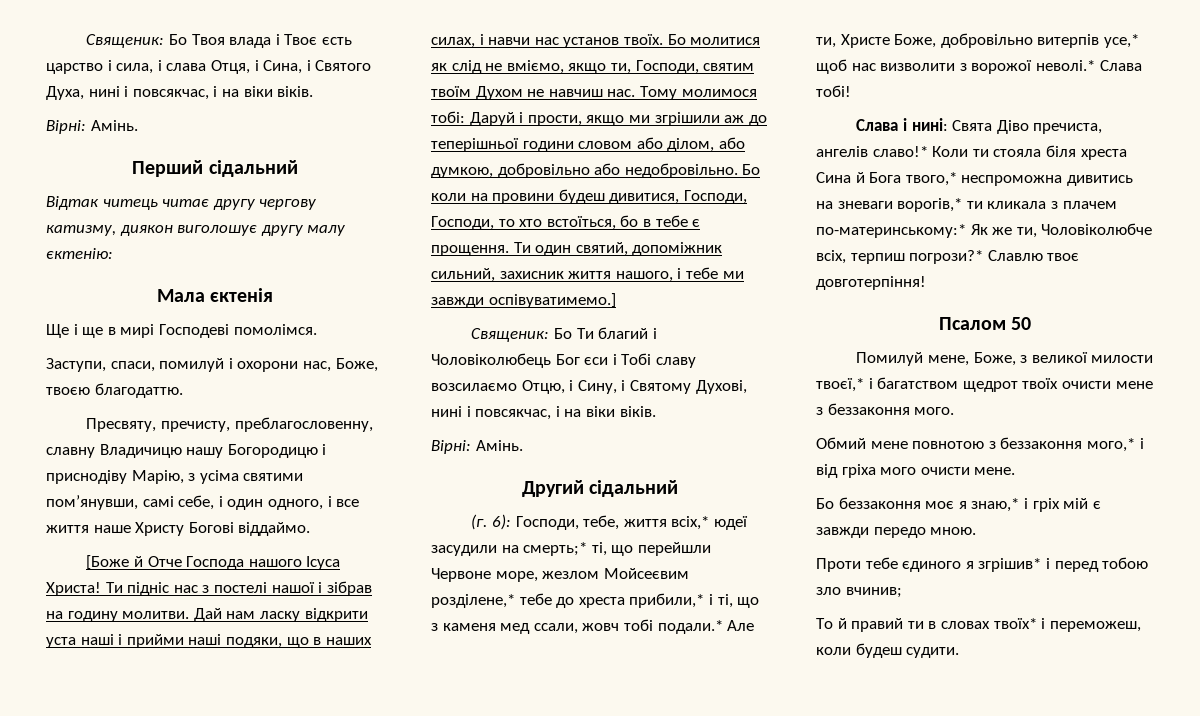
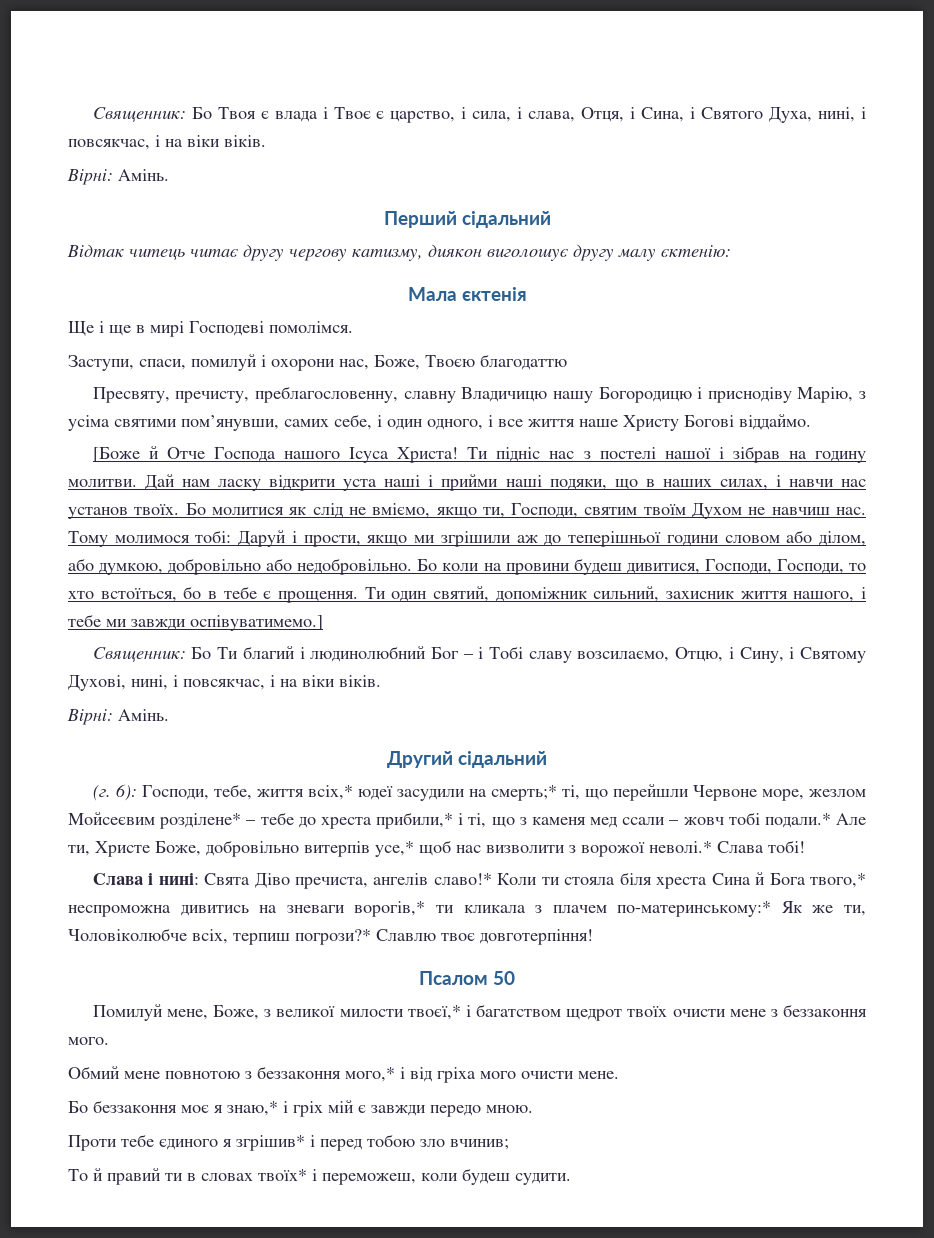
- Священик: Бо Твоя влада і Твоє єсть царство і сила, і слава Отця, і Сина, і Святого Духа, нині і повсякчас, і на віки віків.
+ Священник: Бо Твоя є влада і Твоє є царство, і сила, і слава, Отця, і Сина, і Святого Духа, нині, і повсякчас, і на віки віків.
- Заступи, спаси, помилуй і охорони нас, Боже, твоєю благодаттю.
+ Заступи, спаси, помилуй і охорони нас, Боже, Твоєю благодаттю
- Пресвяту, пречисту, преблагословенну, славну Владичицю нашу Богородицю і приснодіву Марію, з усіма святими пом’янувши, самі себе, і один одного, і все життя наше Христу Богові віддаймо.
+ Пресвяту, пречисту, преблагословенну, славну Владичицю нашу Богородицю і приснодіву Марію, з усіма святими пом’янувши, самих себе, і один одного, і все життя наше Христу Богові віддаймо.
- Священик: Бо Ти благий і Чоловіколюбець Бог єси і Тобі славу возсилаємо Отцю, і Сину, і Святому Духові, нині і повсякчас, і на віки віків.
+ Священник: Бо Ти благий і людинолюбний Бог – і Тобі славу возсилаємо, Отцю, і Сину, і Святому Духові, нині, і повсякчас, і на віки віків.
- (г. 6): Господи, тебе, життя всіх,* юдеї засудили на смерть;* ті, що перейшли Червоне море, жезлом Мойсеєвим розділене,* тебе до хреста прибили,* і ті, що з каменя мед ссали, жовч тобі подали.* Але ти, Христе Боже, добровільно витерпів усе,* щоб нас визволити з ворожої неволі.* Слава тобі!
+ (г. 6): Господи, тебе, життя всіх,* юдеї засудили на смерть;* ті, що перейшли Червоне море, жезлом Мойсеєвим розділене* – тебе до хреста прибили,* і ті, що з каменя мед ссали – жовч тобі подали.* Але ти, Христе Боже, добровільно витерпів усе,* щоб нас визволити з ворожої неволі.* Слава тобі!

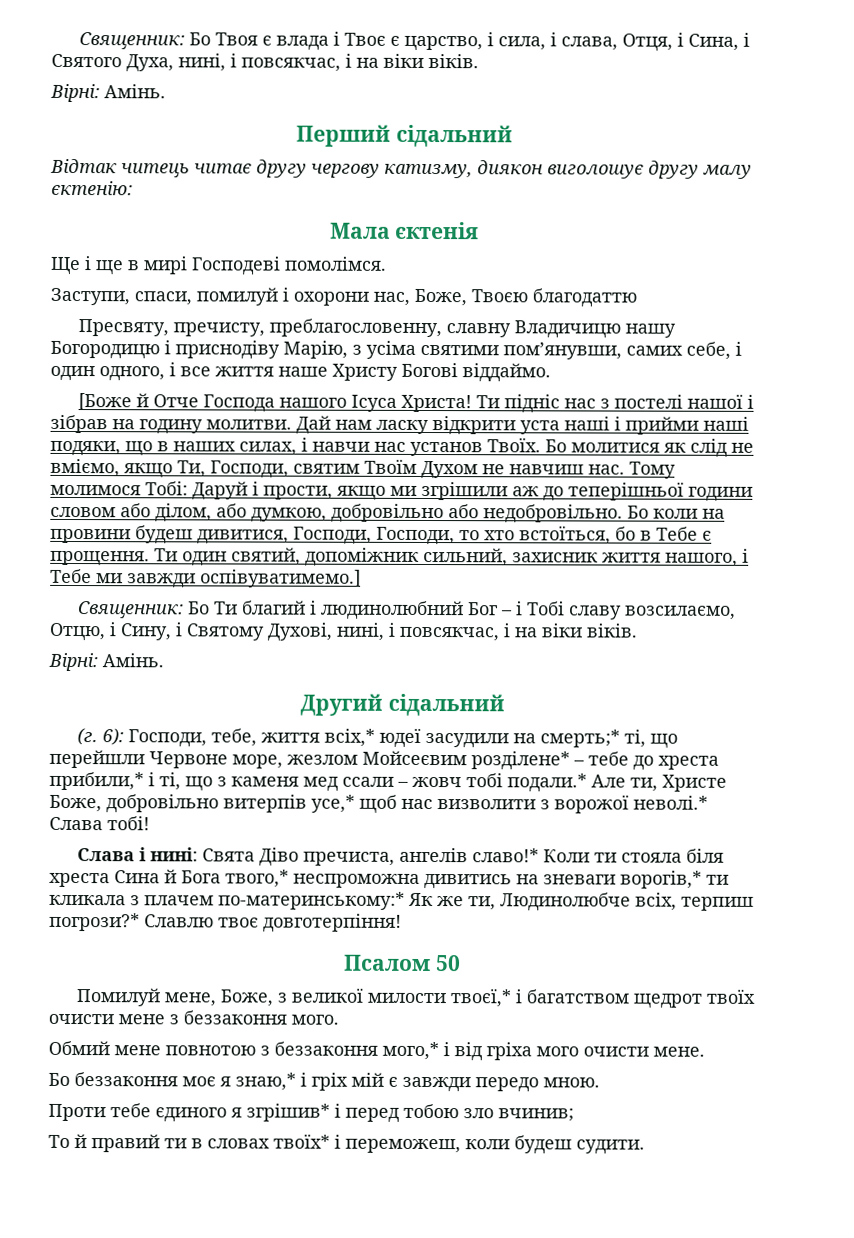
- Дай нам ласку відкрити уста наші і прийми наші подяки, що в наших силах, і навчи нас установ твоїх.
+ Дай нам ласку відкрити уста наші і прийми наші подяки, що в наших силах, і навчи нас установ Твоїх.
- Бо молитися як слід не вміємо, якщо ти, Господи, святим твоїм Духом не навчиш нас.
+ Бо молитися як слід не вміємо, якщо Ти, Господи, святим Твоїм Духом не навчиш нас.
- Тому молимося тобі: Даруй і прости, якщо ми згрішили аж до теперішньої години словом або ділом, або думкою, добровільно або недобровільно.
+ Тому молимося Тобі: Даруй і прости, якщо ми згрішили аж до теперішньої години словом або ділом, або думкою, добровільно або недобровільно.
- Бо коли на провини будеш дивитися, Господи, Господи, то хто встоїться, бо в тебе є прощення.
+ Бо коли на провини будеш дивитися, Господи, Господи, то хто встоїться, бо в Тебе є прощення.
- Ти один святий, допоміжник сильний, захисник життя нашого, і тебе ми завжди оспівуватимемо.]
+ Ти один святий, допоміжник сильний, захисник життя нашого, і Тебе ми завжди оспівуватимемо.]
- Слава і нині: Свята Діво пречиста, ангелів славо!* Коли ти стояла біля хреста Сина й Бога твого,* неспроможна дивитись на зневаги ворогів,* ти кликала з плачем по-материнському:* Як же ти, Чоловіколюбче всіх, терпиш погрози?* Славлю твоє довготерпіння!
+ Слава і нині: Свята Діво пречиста, ангелів славо!* Коли ти стояла біля хреста Сина й Бога твого,* неспроможна дивитись на зневаги ворогів,* ти кликала з плачем по-материнському:* Як же ти, Людинолюбче всіх, терпиш погрози?* Славлю твоє довготерпіння!

